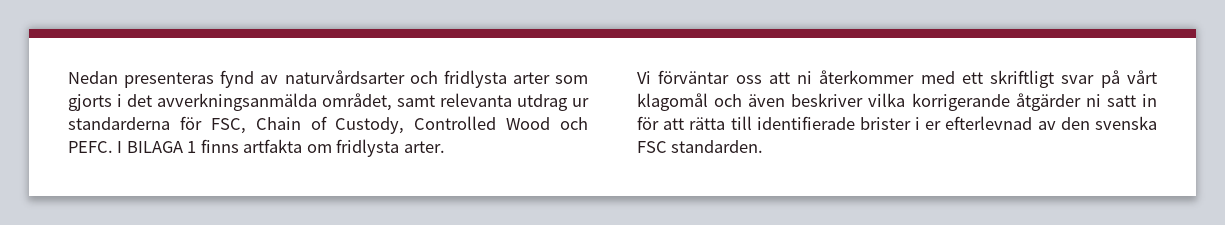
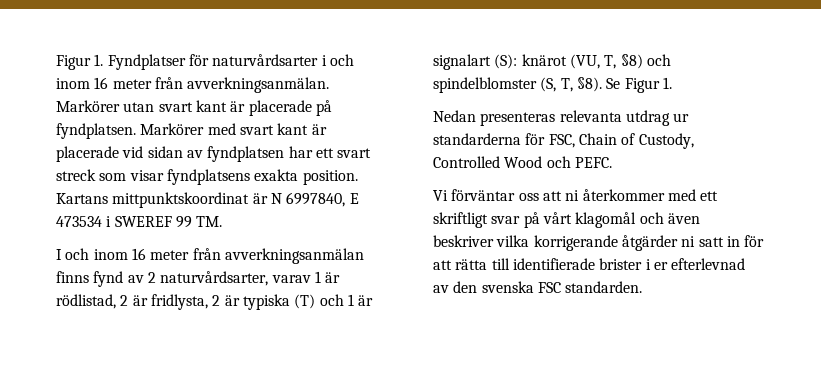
- Nedan presenteras fynd av naturvårdsarter och fridlysta arter som gjorts i det avverkningsanmälda området, samt relevanta utdrag ur standarderna för FSC, Chain of Custody, Controlled Wood och PEFC. I BILAGA 1 finns artfakta om fridlysta arter.
+ Figur 1. Fyndplatser för naturvårdsarter i och inom 16 meter från avverkningsanmälan. Markörer utan svart kant är placerade på fyndplatsen. Markörer med svart kant är placerade vid sidan av fyndplatsen har ett svart streck som visar fyndplatsens exakta position. Kartans mittpunktskoordinat är N 6997840, E 473534 i SWEREF 99 TM.
+ I och inom 16 meter från avverkningsanmälan finns fynd av 2 naturvårdsarter, varav 1 är rödlistad, 2 är fridlysta, 2 är typiska (T) och 1 är signalart (S): knärot (VU, T, §8) och spindelblomster (S, T, §8). Se Figur 1.
+ Nedan presenteras relevanta utdrag ur standarderna för FSC, Chain of Custody, Controlled Wood och PEFC.

